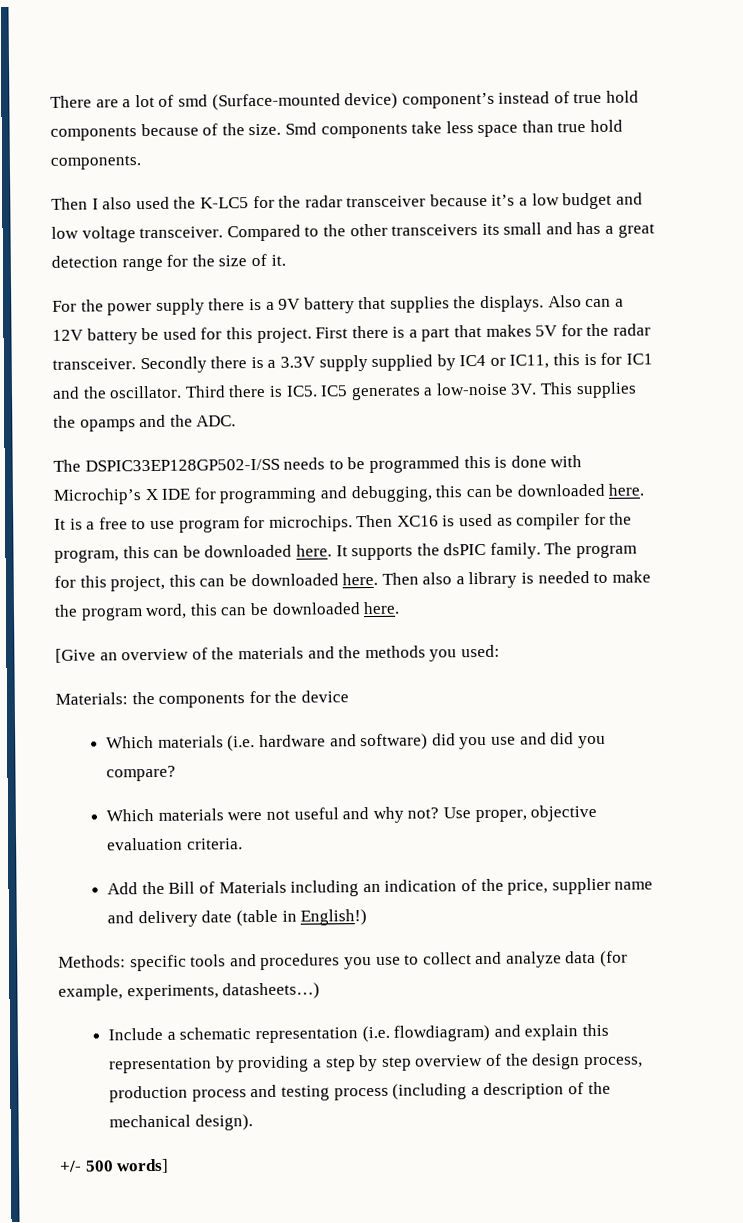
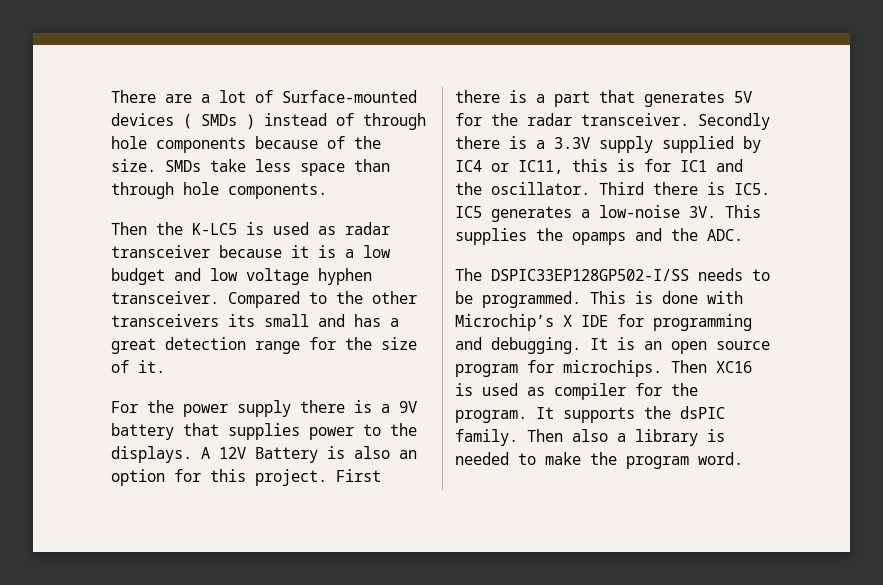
- There are a lot of smd (Surface-mounted device) component’s instead of true hold components because of the size.
+ There are a lot of Surface-mounted devices ( SMDs ) instead of through hole components because of the size.
- Smd components take less space than true hold components.
+ SMDs take less space than through hole components.
- Then I also used the K-LC5 for the radar transceiver because it’s a low budget and low voltage transceiver.
+ Then the K-LC5 is used as radar transceiver because it is a low budget and low voltage hyphen transceiver.
- For the power supply there is a 9V battery that supplies the displays. Also can a 12V battery be used for this project.
+ For the power supply there is a 9V battery that supplies power to the displays. A 12V Battery is also an option for this project.
- First there is a part that makes 5V for the radar transceiver.
+ First there is a part that generates 5V for the radar transceiver.
- The DSPIC33EP128GP502-I/SS needs to be programmed this is done with Microchip’s X IDE for programming and debugging, this can be downloaded here. It is a free to use program for microchips.
+ The DSPIC33EP128GP502-I/SS needs to be programmed. This is done with Microchip’s X IDE for programming and debugging. It is an open source program for microchips.
- Then XC16 is used as compiler for the program, this can be downloaded here.
+ Then XC16 is used as compiler for the program.
- The program for this project, this can be downloaded here.
- Then also a library is needed to make the program word, this can be downloaded here.
- [Give an overview of the materials and the methods you used:
- Materials: the components for the device
- Which materials (i.e. hardware and software) did you use and did you compare?
- Which materials were not useful and why not? Use proper, objective evaluation criteria.
- Add the Bill of Materials including an indication of the price, supplier name and delivery date (table in English!)
- Methods: specific tools and procedures you use to collect and analyze data (for example, experiments, datasheets…)
- Include a schematic representation (i.e. flowdiagram) and explain this representation by providing a step by step overview of the design process, production process and testing process (including a description of the mechanical design).
- +/- 500 words]
+ Then also a library is needed to make the program word.

